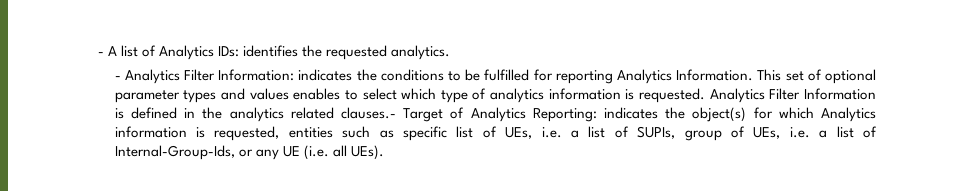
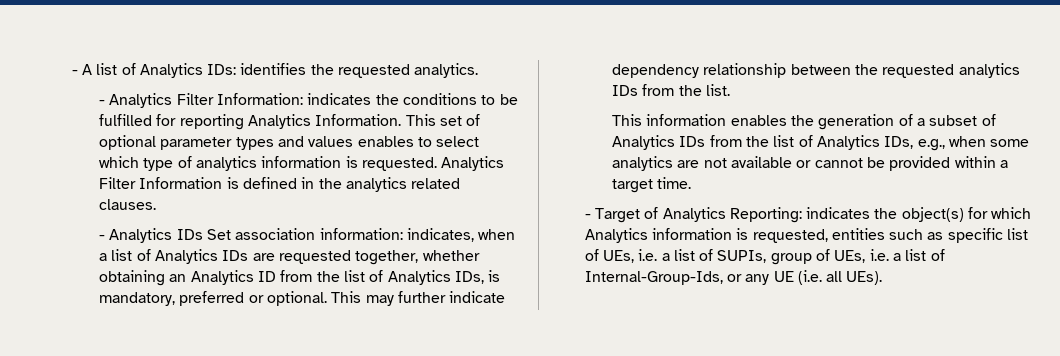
- Analytics Filter Information is defined in the analytics related clauses.- Target of Analytics Reporting: indicates the object(s) for which Analytics information is requested, entities such as specific list of UEs, i.e. a list of SUPIs, group of UEs, i.e. a list of Internal-Group-Ids, or any UE (i.e. all UEs).
+ Analytics Filter Information is defined in the analytics related clauses.
+ - Analytics IDs Set association information: indicates, when a list of Analytics IDs are requested together, whether obtaining an Analytics ID from the list of Analytics IDs, is mandatory, preferred or optional. This may further indicate dependency relationship between the requested analytics IDs from the list.
+ This information enables the generation of a subset of Analytics IDs from the list of Analytics IDs, e.g., when some analytics are not available or cannot be provided within a target time.
+ - Target of Analytics Reporting: indicates the object(s) for which Analytics information is requested, entities such as specific list of UEs, i.e. a list of SUPIs, group of UEs, i.e. a list of Internal-Group-Ids, or any UE (i.e. all UEs).

